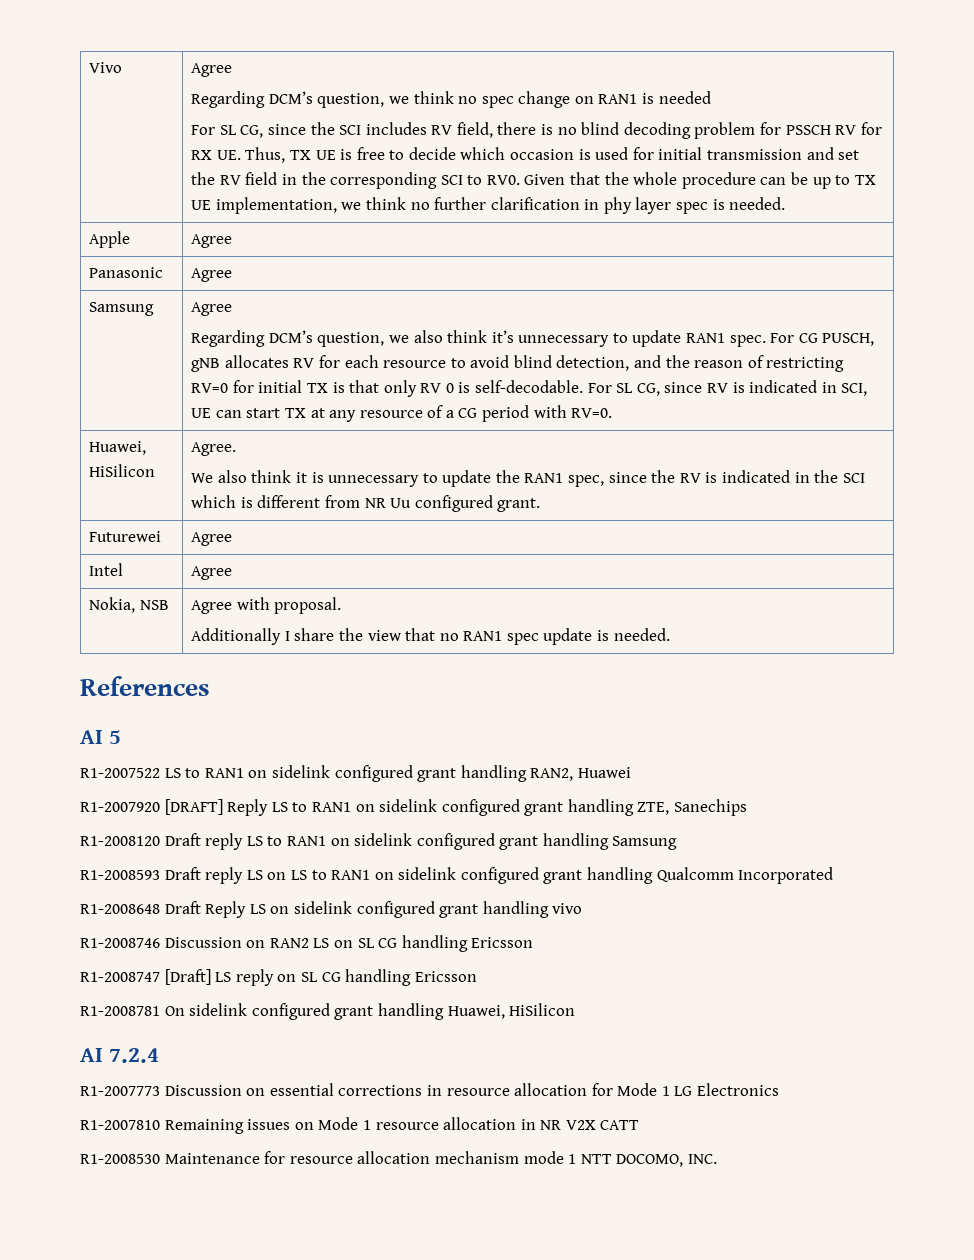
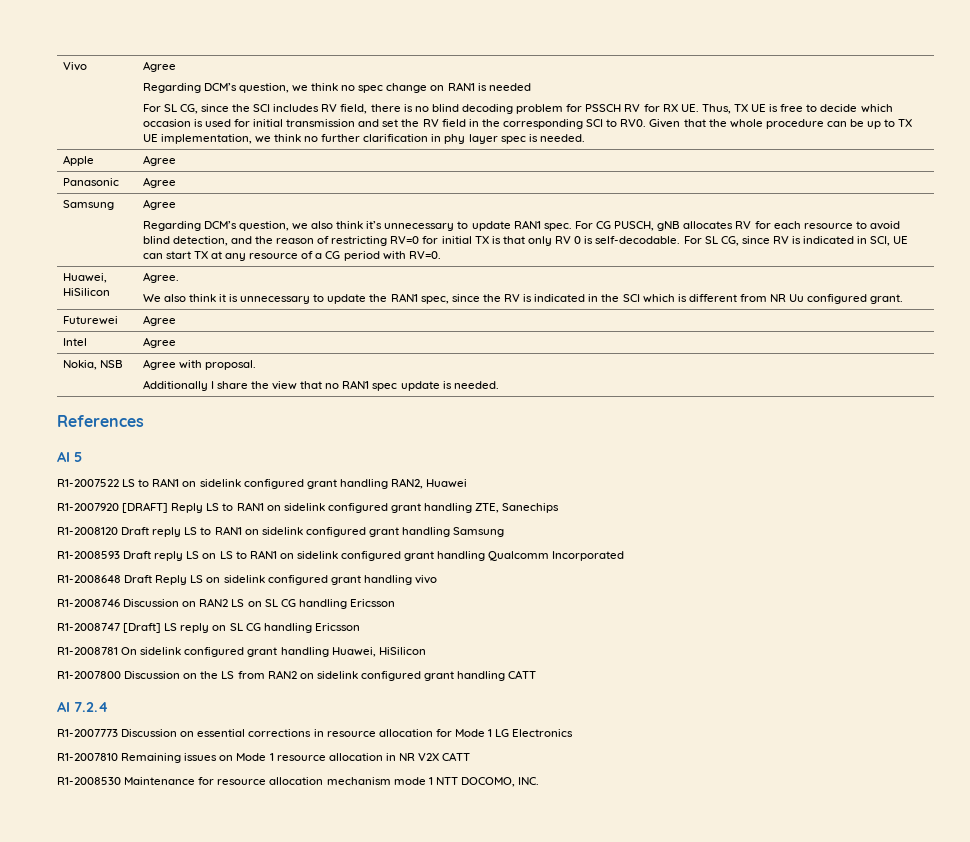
+ R1-2007800 Discussion on the LS from RAN2 on sidelink configured grant handling CATT

